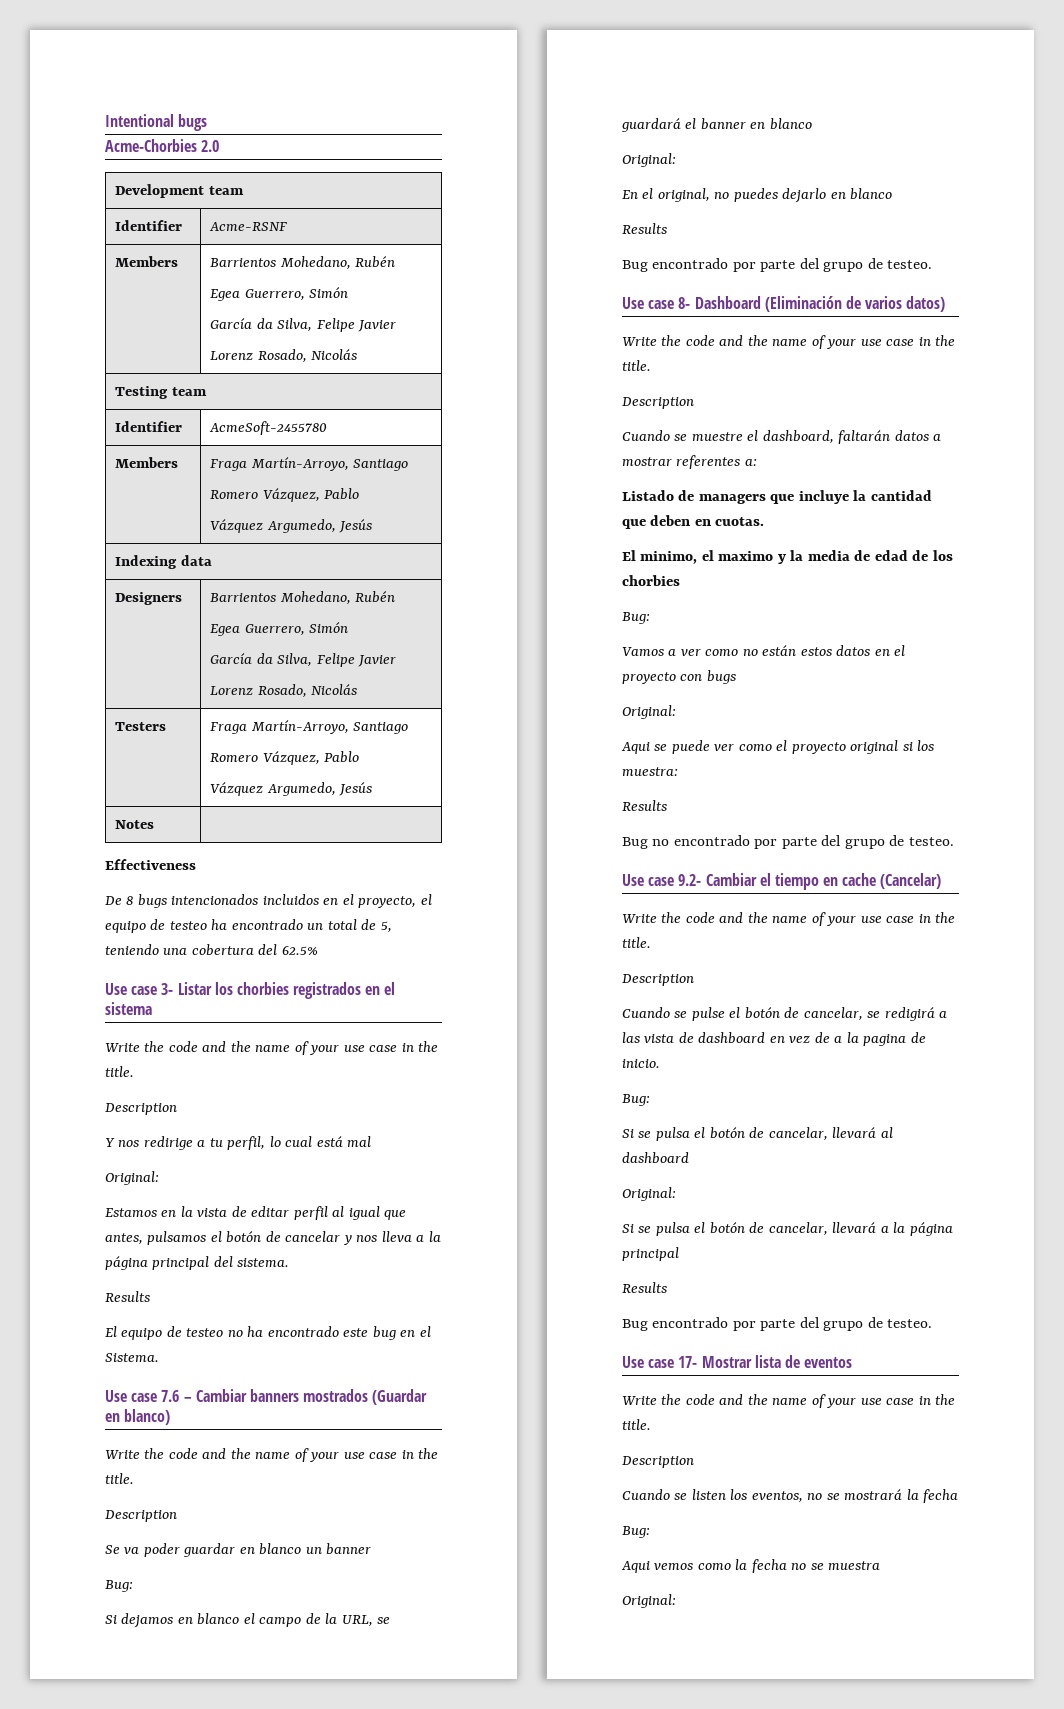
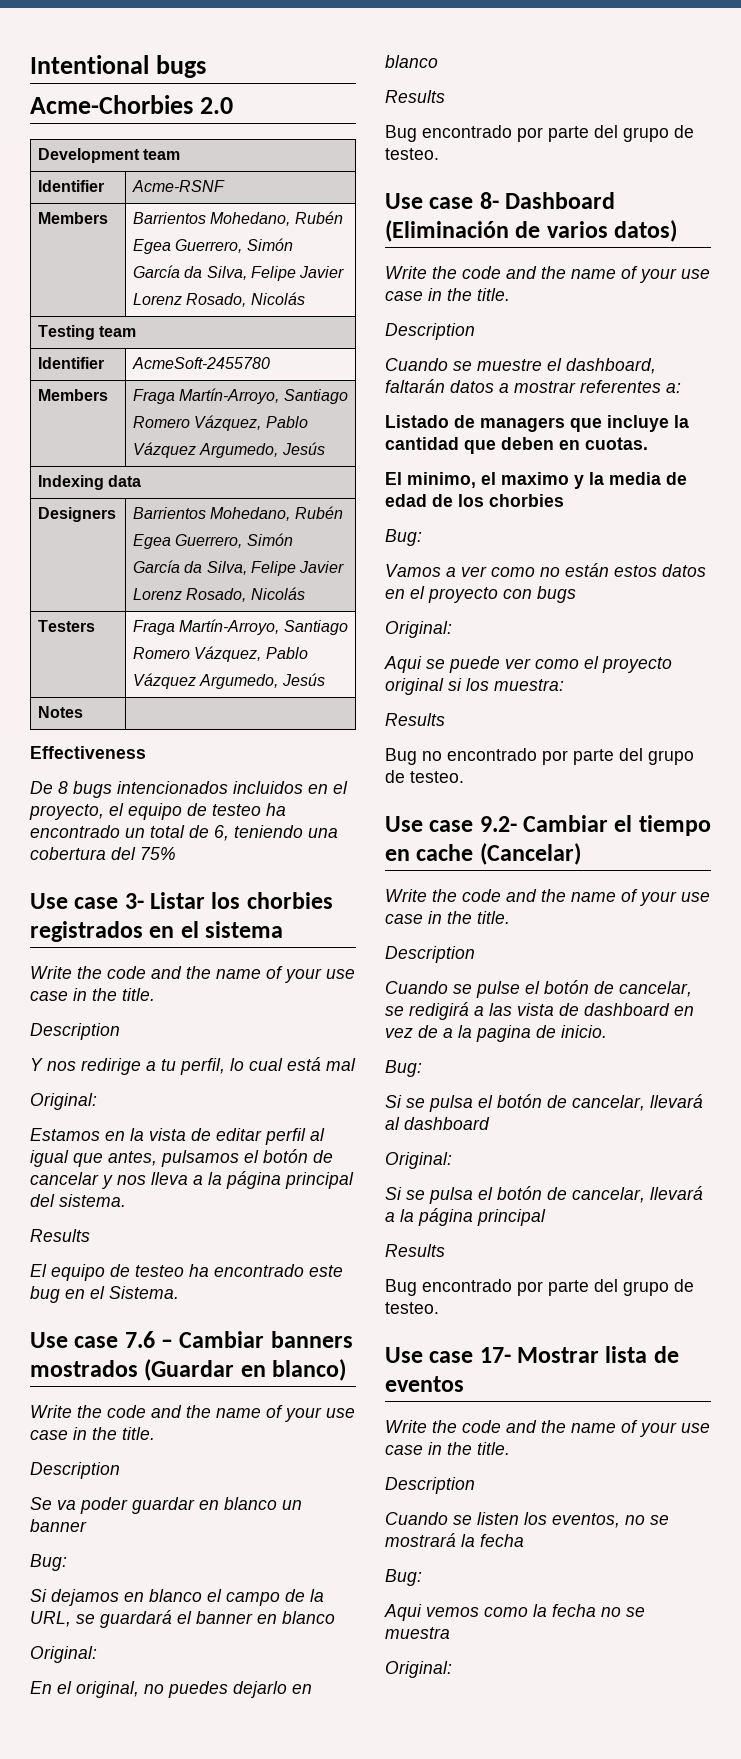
- De 8 bugs intencionados incluidos en el proyecto, el equipo de testeo ha encontrado un total de 5, teniendo una cobertura del 62.5%
+ De 8 bugs intencionados incluidos en el proyecto, el equipo de testeo ha encontrado un total de 6, teniendo una cobertura del 75%
- El equipo de testeo no ha encontrado este bug en el Sistema.
+ El equipo de testeo ha encontrado este bug en el Sistema.

